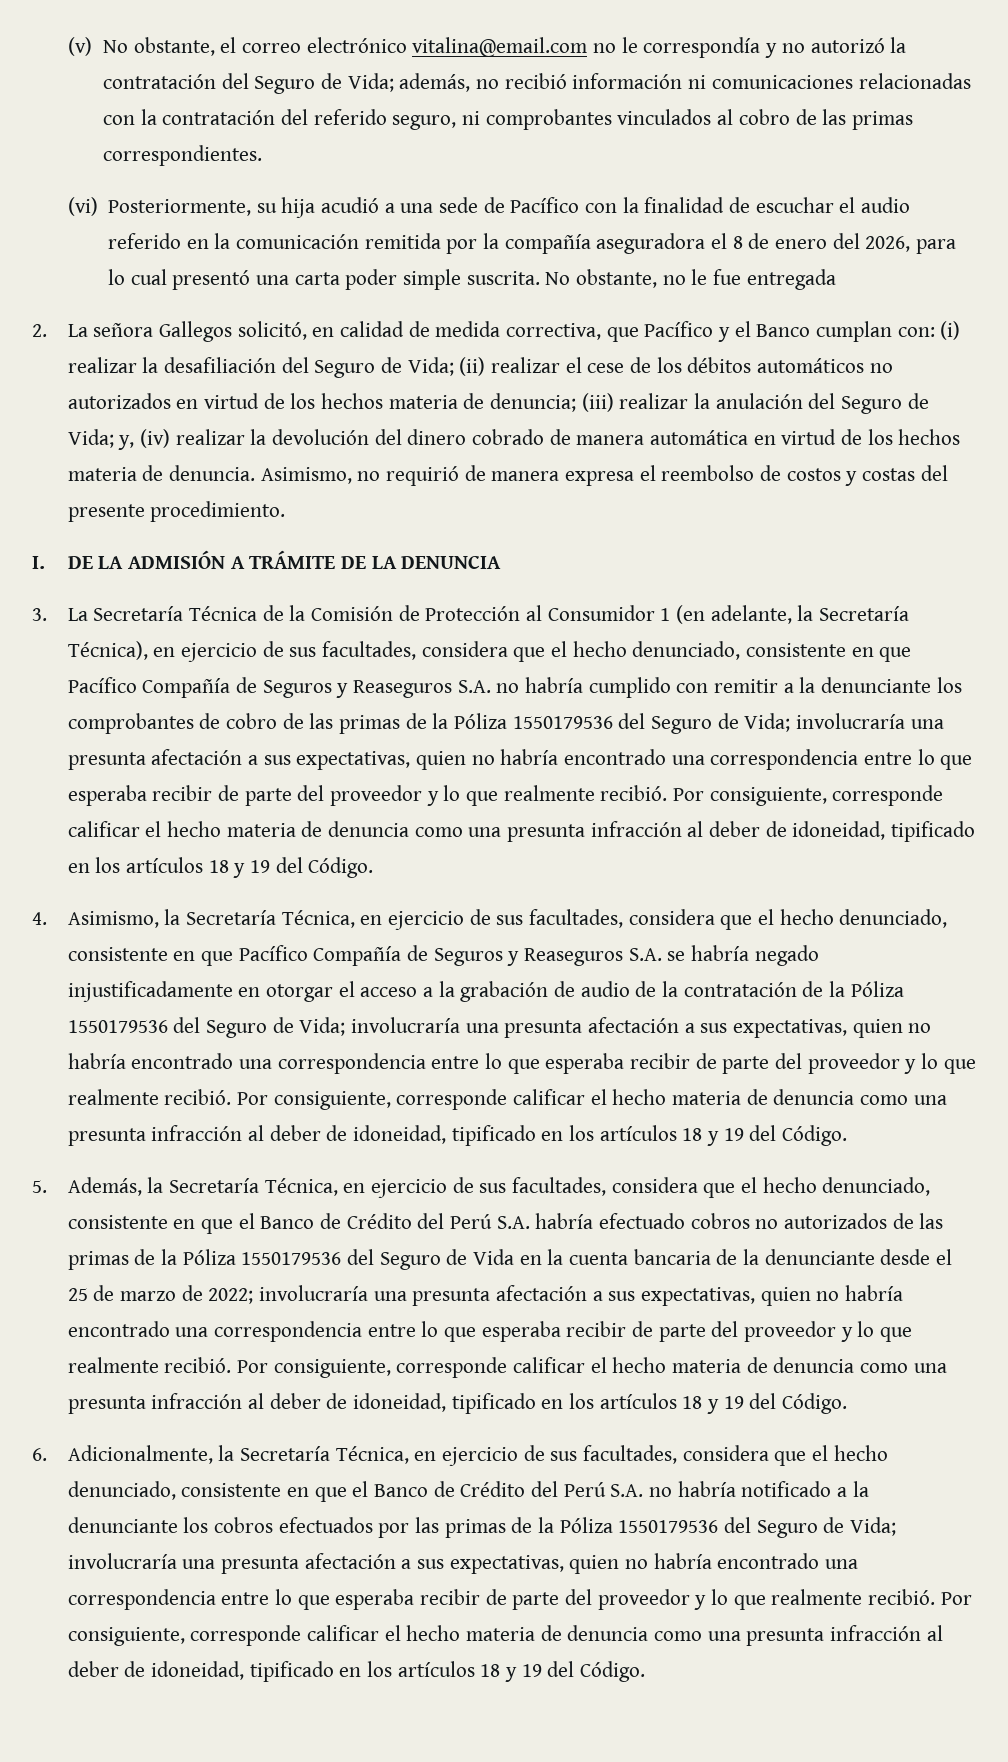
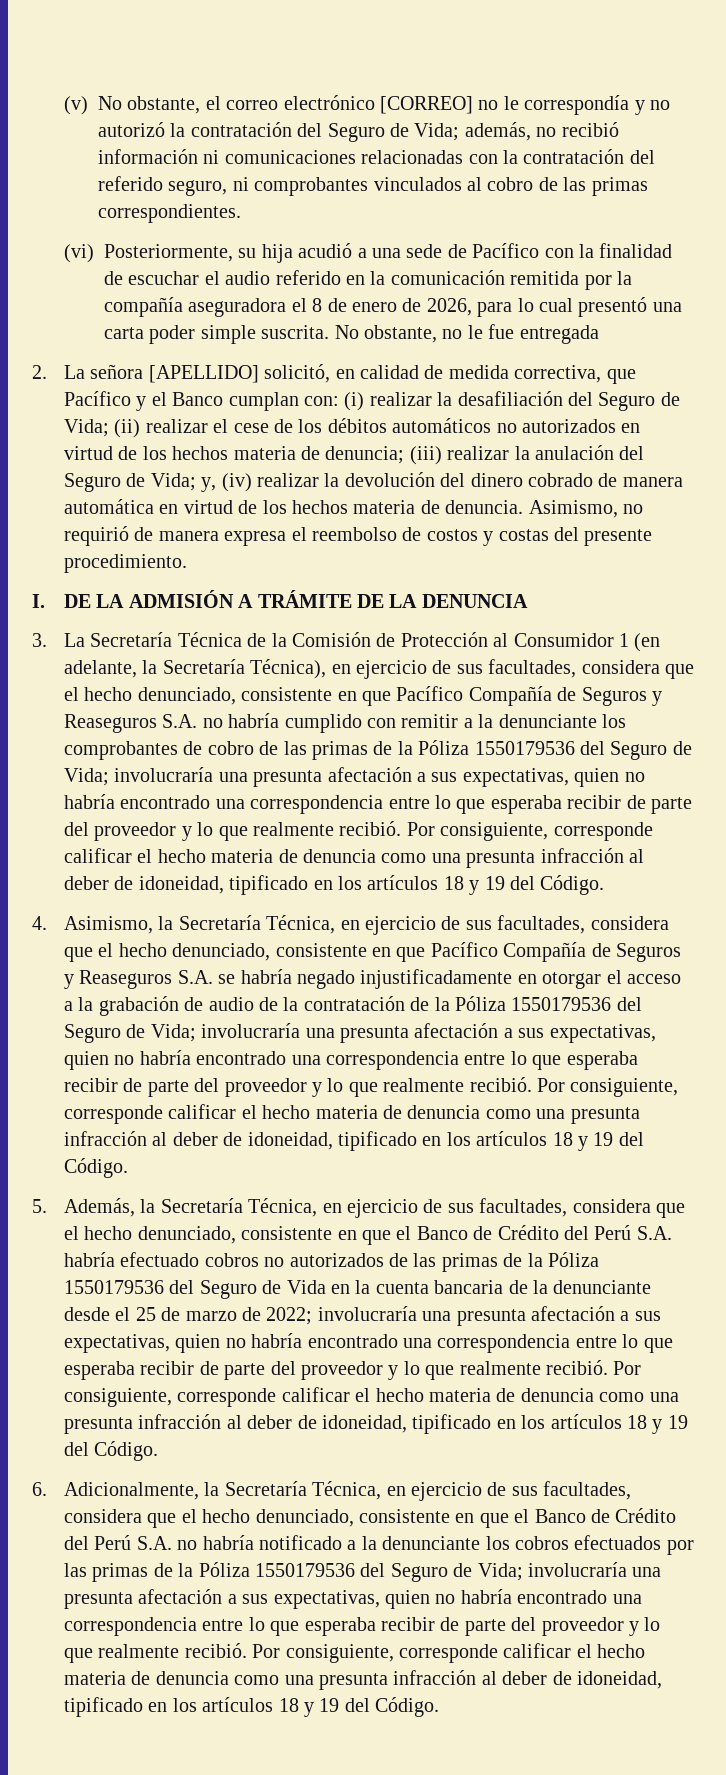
- (v) No obstante, el correo electrónico vitalina@email.com no le correspondía y no autorizó la contratación del Seguro de Vida; además, no recibió información ni comunicaciones relacionadas con la contratación del referido seguro, ni comprobantes vinculados al cobro de las primas correspondientes.
+ (v) No obstante, el correo electrónico [CORREO] no le correspondía y no autorizó la contratación del Seguro de Vida; además, no recibió información ni comunicaciones relacionadas con la contratación del referido seguro, ni comprobantes vinculados al cobro de las primas correspondientes.
- (vi) Posteriormente, su hija acudió a una sede de Pacífico con la finalidad de escuchar el audio referido en la comunicación remitida por la compañía aseguradora el 8 de enero del 2026, para lo cual presentó una carta poder simple suscrita.
+ (vi) Posteriormente, su hija acudió a una sede de Pacífico con la finalidad de escuchar el audio referido en la comunicación remitida por la compañía aseguradora el 8 de enero de 2026, para lo cual presentó una carta poder simple suscrita.
- 2. La señora Gallegos solicitó, en calidad de medida correctiva, que Pacífico y el Banco cumplan con:
+ 2. La señora [APELLIDO] solicitó, en calidad de medida correctiva, que Pacífico y el Banco cumplan con:

